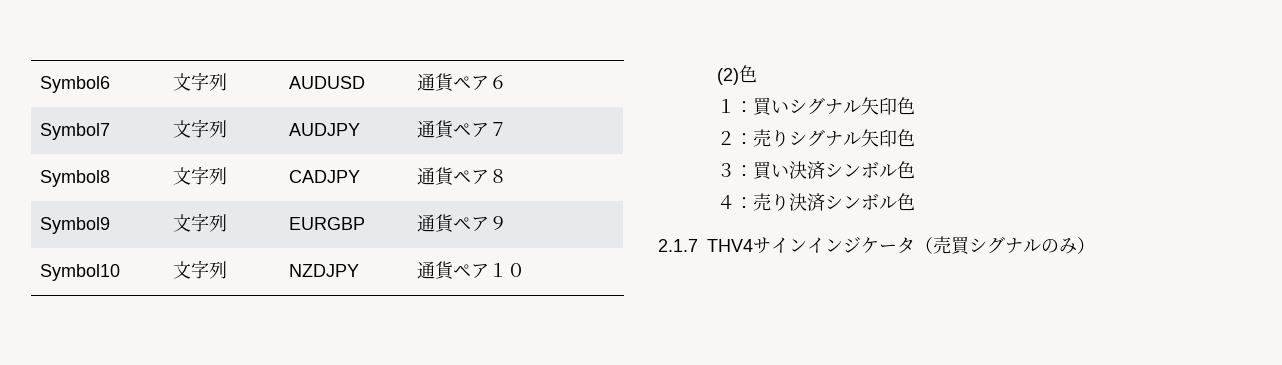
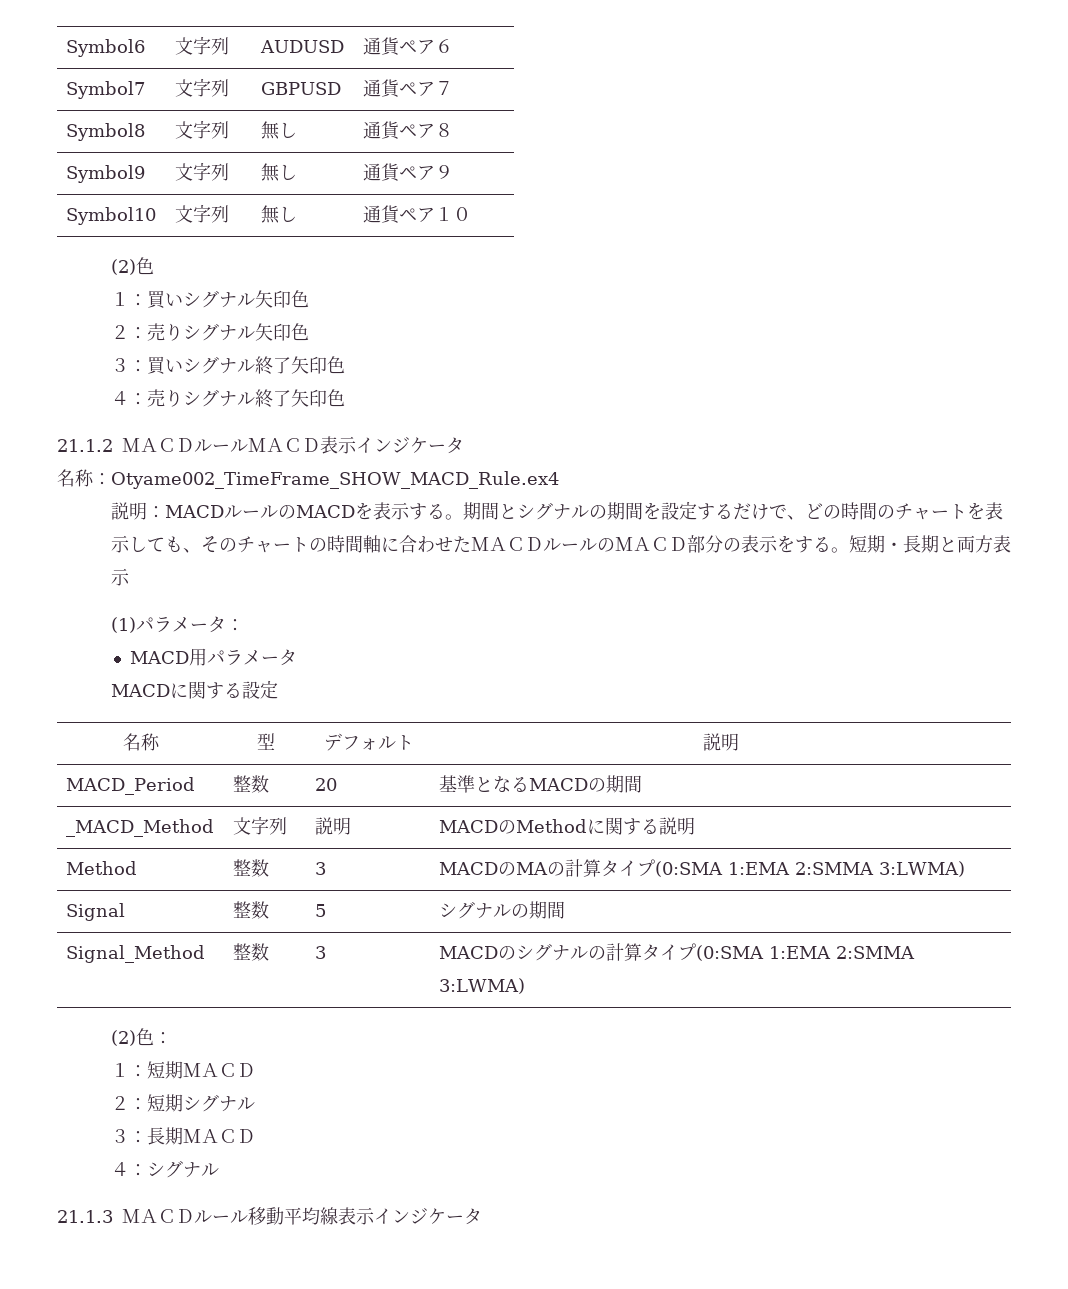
- Symbol7 | 文字列 | AUDJPY | 通貨ペア７
+ Symbol7 | 文字列 | GBPUSD | 通貨ペア７
- Symbol8 | 文字列 | CADJPY | 通貨ペア８
+ Symbol8 | 文字列 | 無し | 通貨ペア８
- Symbol9 | 文字列 | EURGBP | 通貨ペア９
+ Symbol9 | 文字列 | 無し | 通貨ペア９
- Symbol10 | 文字列 | NZDJPY | 通貨ペア１０
+ Symbol10 | 文字列 | 無し | 通貨ペア１０
- ３：買い決済シンボル色
+ ３：買いシグナル終了矢印色
- ４：売り決済シンボル色
- 2.1.7 THV4サインインジケータ（売買シグナルのみ）
+ ４：売りシグナル終了矢印色
+ 21.1.2ＭＡＣＤルールＭＡＣＤ表示インジケータ
+ 名称：Otyame002_TimeFrame_SHOW_MACD_Rule.ex4
+ 説明：MACDルールのMACDを表示する。期間とシグナルの期間を設定するだけで、どの時間のチャートを表示しても、そのチャートの時間軸に合わせたＭＡＣＤルールのＭＡＣＤ部分の表示をする。短期・長期と両方表示
+ (1)パラメータ：
+ MACD用パラメータ
+ MACDに関する設定
+ 名称 | 型 | デフォルト | 説明
+ MACD_Period | 整数 | 20 | 基準となるMACDの期間
+ _MACD_Method | 文字列 | 説明 | MACDのMethodに関する説明
+ Method | 整数 | 3 | MACDのMAの計算タイプ(0:SMA 1:EMA 2:SMMA 3:LWMA)
+ Signal | 整数 | 5 | シグナルの期間
+ Signal_Method | 整数 | 3 | MACDのシグナルの計算タイプ(0:SMA 1:EMA 2:SMMA 3:LWMA)
+ (2)色：
+ １：短期ＭＡＣＤ
+ ２：短期シグナル
+ ３：長期ＭＡＣＤ
+ ４：シグナル
+ 21.1.3ＭＡＣＤルール移動平均線表示インジケータ

